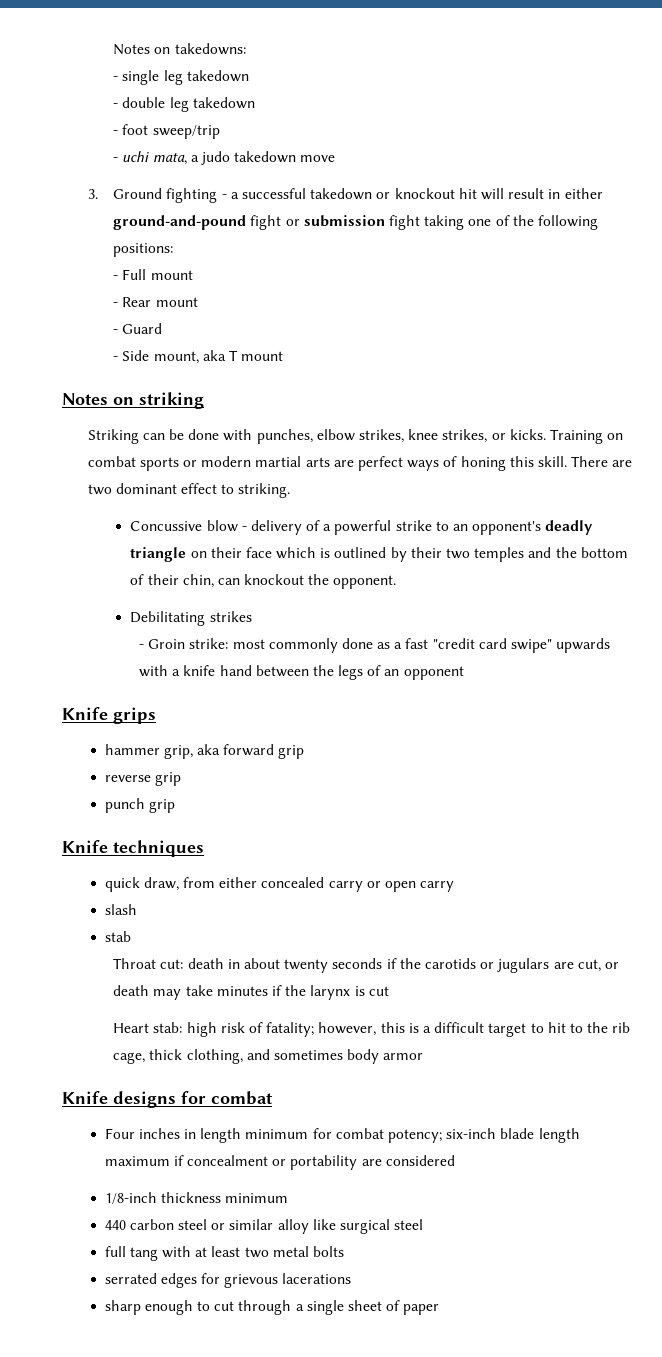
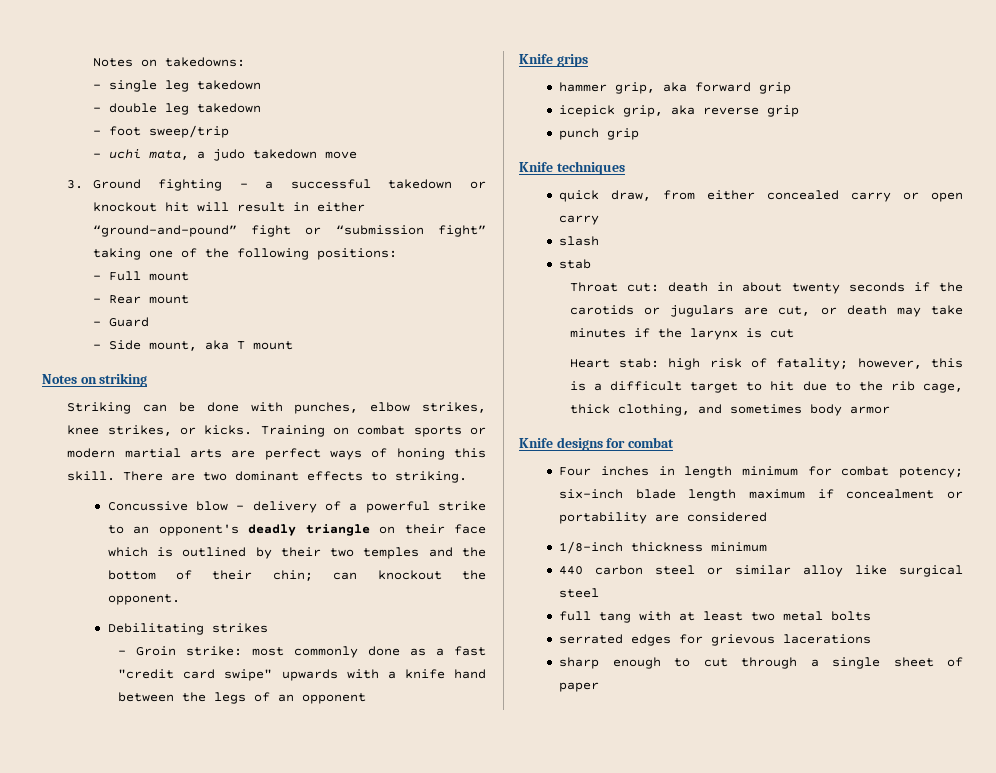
- 3. Ground fighting - a successful takedown or knockout hit will result in either ground-and-pound fight or submission fight taking one of the following positions:
+ 3. Ground fighting - a successful takedown or knockout hit will result in either “ground-and-pound” fight or “submission fight” taking one of the following positions:
- There are two dominant effect to striking.
+ There are two dominant effects to striking.
- Concussive blow - delivery of a powerful strike to an opponent's deadly triangle on their face which is outlined by their two temples and the bottom of their chin, can knockout the opponent.
+ Concussive blow - delivery of a powerful strike to an opponent's deadly triangle on their face which is outlined by their two temples and the bottom of their chin; can knockout the opponent.
- reverse grip
+ icepick grip, aka reverse grip
- Heart stab: high risk of fatality; however, this is a difficult target to hit to the rib cage, thick clothing, and sometimes body armor
+ Heart stab: high risk of fatality; however, this is a difficult target to hit due to the rib cage, thick clothing, and sometimes body armor

